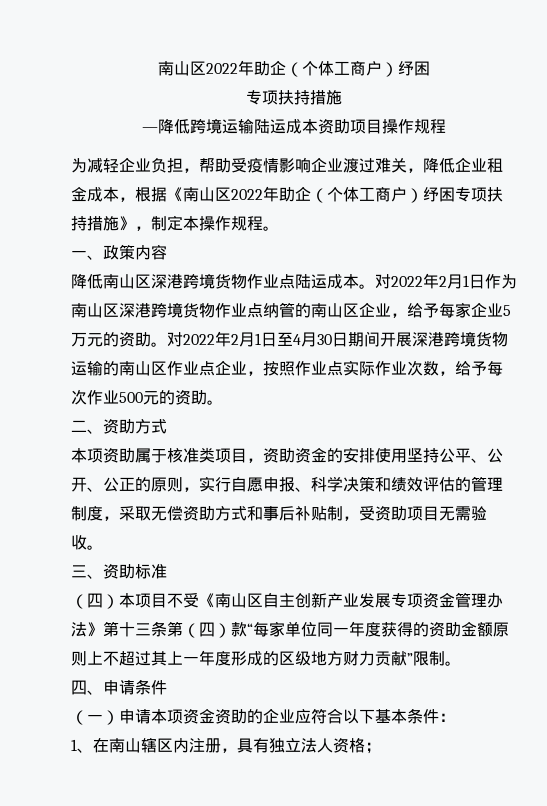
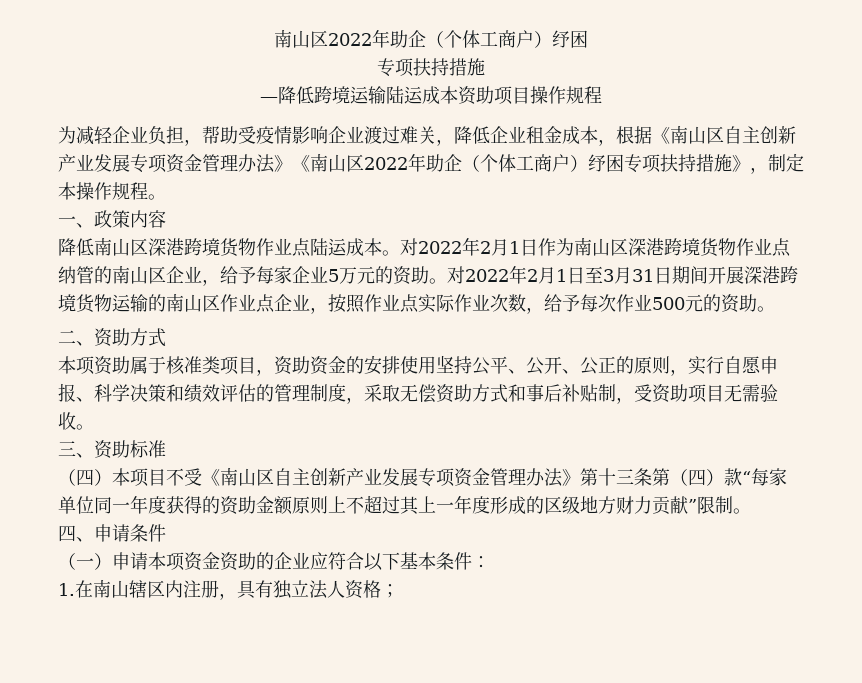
- 为减轻企业负担，帮助受疫情影响企业渡过难关，降低企业租金成本，根据《南山区2022年助企（个体工商户）纾困专项扶持措施》，制定本操作规程。
+ 为减轻企业负担，帮助受疫情影响企业渡过难关，降低企业租金成本，根据《南山区自主创新产业发展专项资金管理办法》《南山区2022年助企（个体工商户）纾困专项扶持措施》，制定本操作规程。
- 对2022年2月1日至4月30日期间开展深港跨境货物运输的南山区作业点企业，按照作业点实际作业次数，给予每次作业500元的资助。
+ 对2022年2月1日至3月31日期间开展深港跨境货物运输的南山区作业点企业，按照作业点实际作业次数，给予每次作业500元的资助。
- 1、在南山辖区内注册，具有独立法人资格；
+ 1.在南山辖区内注册，具有独立法人资格；

